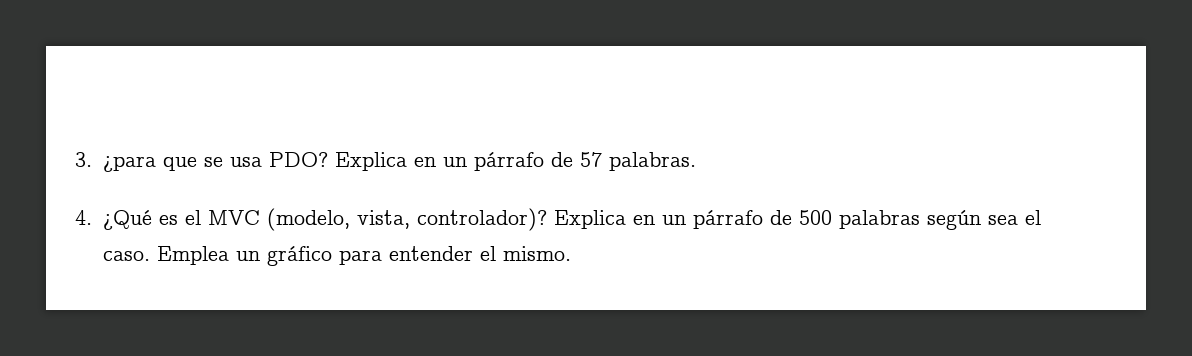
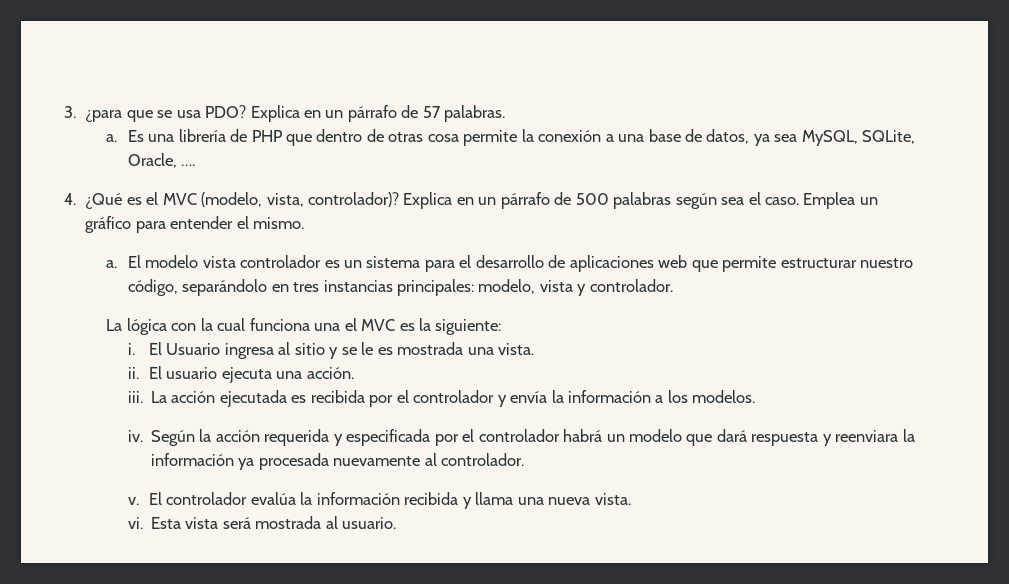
+ a. Es una librería de PHP que dentro de otras cosa permite la conexión a una base de datos, ya sea MySQL, SQLite, Oracle, ….
+ a. El modelo vista controlador es un sistema para el desarrollo de aplicaciones web que permite estructurar nuestro código, separándolo en tres instancias principales: modelo, vista y controlador.
+ La lógica con la cual funciona una el MVC es la siguiente:
+ i. El Usuario ingresa al sitio y se le es mostrada una vista.
+ ii. El usuario ejecuta una acción.
+ iii. La acción ejecutada es recibida por el controlador y envía la información a los modelos.
+ iv. Según la acción requerida y especificada por el controlador habrá un modelo que dará respuesta y reenviara la información ya procesada nuevamente al controlador.
+ v. El controlador evalúa la información recibida y llama una nueva vista.
+ vi. Esta vista será mostrada al usuario.

